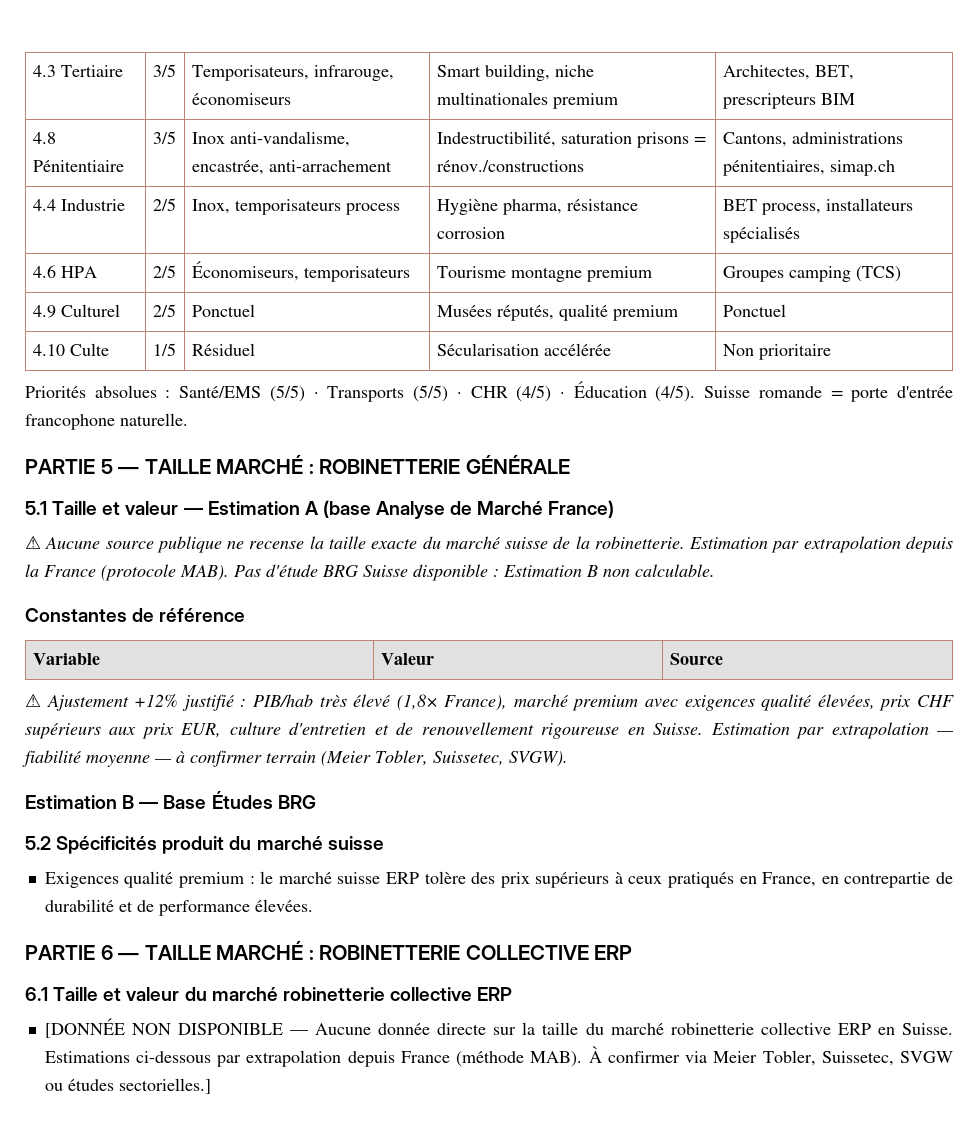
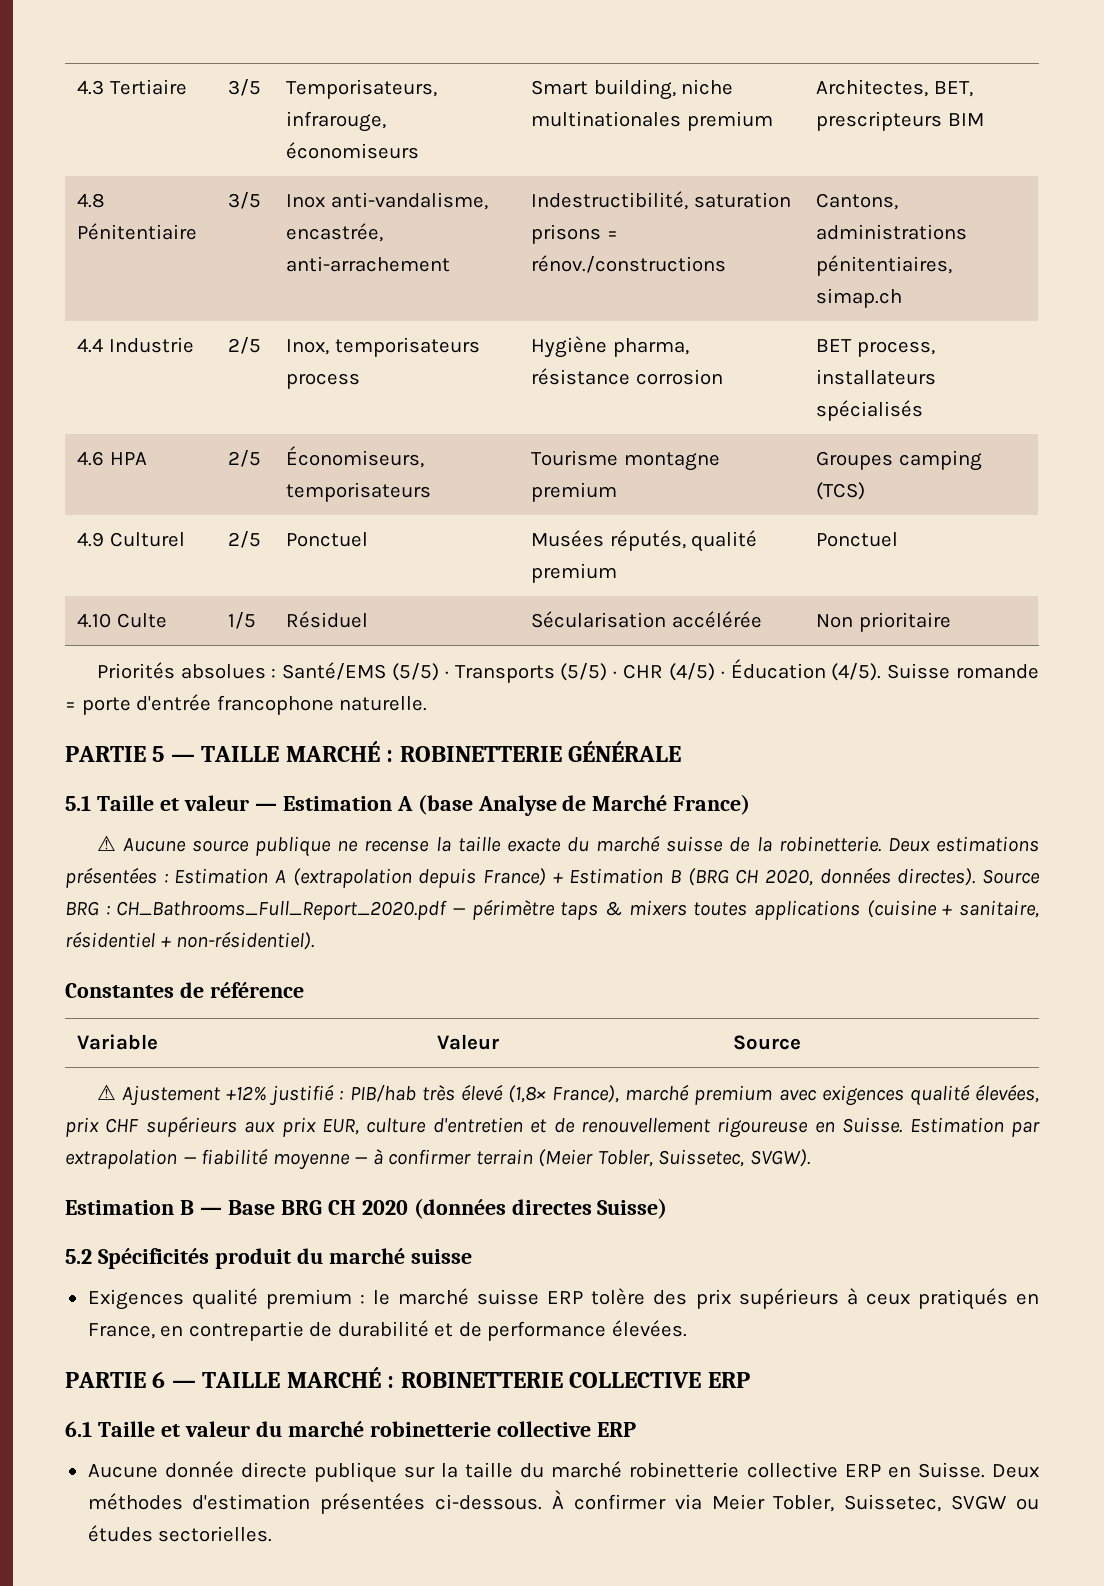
- Estimation par extrapolation depuis la France (protocole MAB). Pas d'étude BRG Suisse disponible : Estimation B non calculable.
+ Deux estimations présentées : Estimation A (extrapolation depuis France) + Estimation B (BRG CH 2020, données directes). Source BRG : CH_Bathrooms_Full_Report_2020.pdf — périmètre taps & mixers toutes applications (cuisine + sanitaire, résidentiel + non-résidentiel).
- Estimation B — Base Études BRG
+ Estimation B — Base BRG CH 2020 (données directes Suisse)
- [DONNÉE NON DISPONIBLE — Aucune donnée directe sur la taille du marché robinetterie collective ERP en Suisse.
+ Aucune donnée directe publique sur la taille du marché robinetterie collective ERP en Suisse.
- Estimations ci-dessous par extrapolation depuis France (méthode MAB).
+ Deux méthodes d'estimation présentées ci-dessous.
- À confirmer via Meier Tobler, Suissetec, SVGW ou études sectorielles.]
+ À confirmer via Meier Tobler, Suissetec, SVGW ou études sectorielles.

